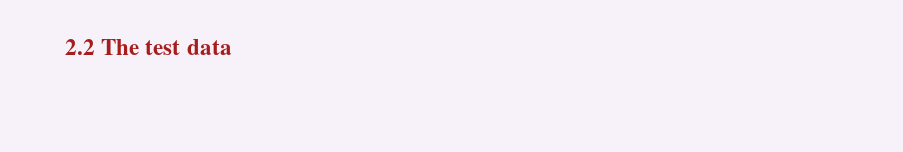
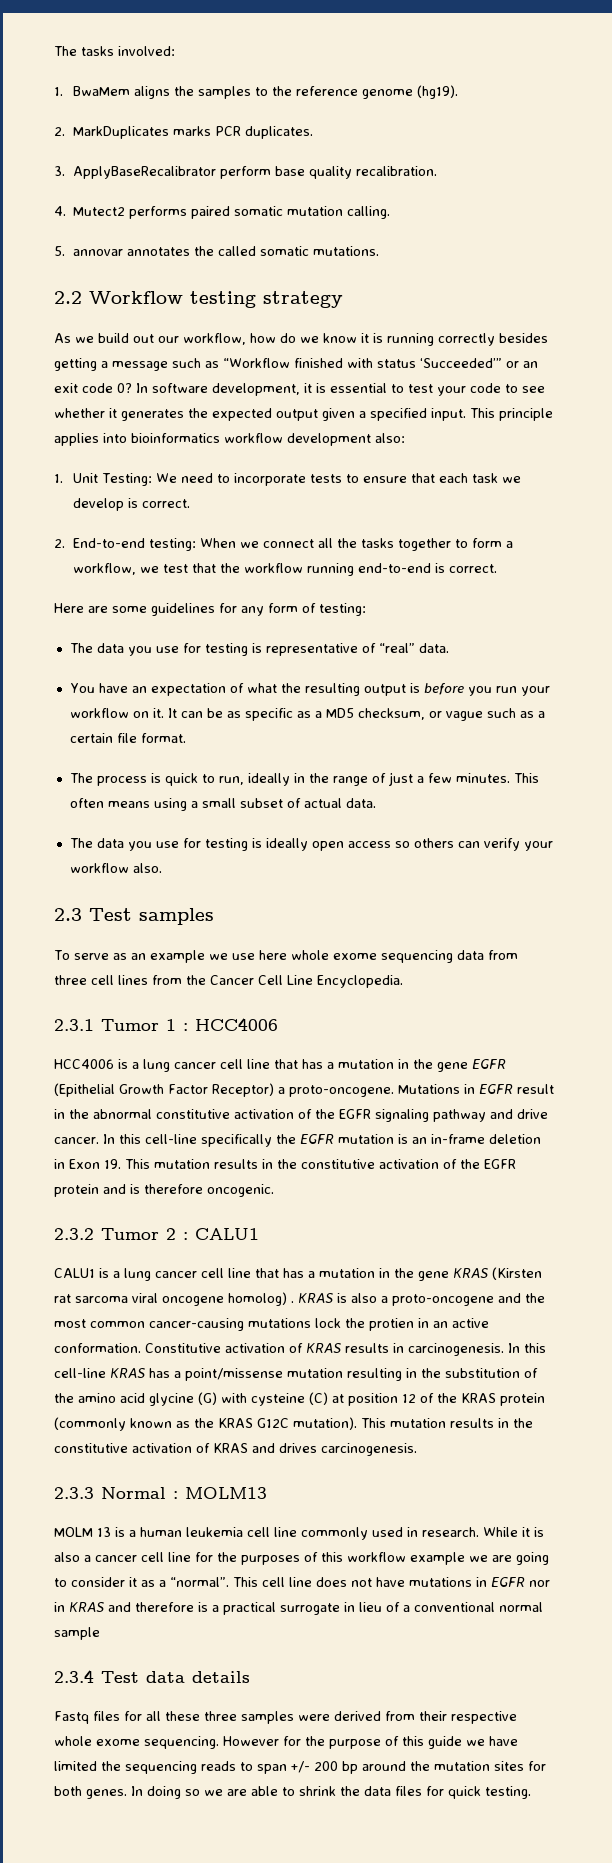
- 2.2 The test data
+ The tasks involved:
+ 1. BwaMem aligns the samples to the reference genome (hg19).
+ 2. MarkDuplicates marks PCR duplicates.
+ 3. ApplyBaseRecalibrator perform base quality recalibration.
+ 4. Mutect2 performs paired somatic mutation calling.
+ 5. annovar annotates the called somatic mutations.
+ 2.2 Workflow testing strategy
+ As we build out our workflow, how do we know it is running correctly besides getting a message such as “Workflow finished with status ‘Succeeded’” or an exit code 0? In software development, it is essential to test your code to see whether it generates the expected output given a specified input. This principle applies into bioinformatics workflow development also:
+ 1. Unit Testing: We need to incorporate tests to ensure that each task we develop is correct.
+ 2. End-to-end testing: When we connect all the tasks together to form a workflow, we test that the workflow running end-to-end is correct.
+ Here are some guidelines for any form of testing:
+ The data you use for testing is representative of “real” data.
+ You have an expectation of what the resulting output is before you run your workflow on it. It can be as specific as a MD5 checksum, or vague such as a certain file format.
+ The process is quick to run, ideally in the range of just a few minutes. This often means using a small subset of actual data.
+ The data you use for testing is ideally open access so others can verify your workflow also.
+ 2.3 Test samples
+ To serve as an example we use here whole exome sequencing data from three cell lines from the Cancer Cell Line Encyclopedia.
+ 2.3.1 Tumor 1 : HCC4006
+ HCC4006 is a lung cancer cell line that has a mutation in the gene EGFR (Epithelial Growth Factor Receptor) a proto-oncogene. Mutations in EGFR result in the abnormal constitutive activation of the EGFR signaling pathway and drive cancer. In this cell-line specifically the EGFR mutation is an in-frame deletion in Exon 19. This mutation results in the constitutive activation of the EGFR protein and is therefore oncogenic.
+ 2.3.2 Tumor 2 : CALU1
+ CALU1 is a lung cancer cell line that has a mutation in the gene KRAS (Kirsten rat sarcoma viral oncogene homolog) . KRAS is also a proto-oncogene and the most common cancer-causing mutations lock the protien in an active conformation. Constitutive activation of KRAS results in carcinogenesis. In this cell-line KRAS has a point/missense mutation resulting in the substitution of the amino acid glycine (G) with cysteine (C) at position 12 of the KRAS protein (commonly known as the KRAS G12C mutation). This mutation results in the constitutive activation of KRAS and drives carcinogenesis.
+ 2.3.3 Normal : MOLM13
+ MOLM 13 is a human leukemia cell line commonly used in research. While it is also a cancer cell line for the purposes of this workflow example we are going to consider it as a “normal”. This cell line does not have mutations in EGFR nor in KRAS and therefore is a practical surrogate in lieu of a conventional normal sample
+ 2.3.4 Test data details
+ Fastq files for all these three samples were derived from their respective whole exome sequencing. However for the purpose of this guide we have limited the sequencing reads to span +/- 200 bp around the mutation sites for both genes. In doing so we are able to shrink the data files for quick testing.

